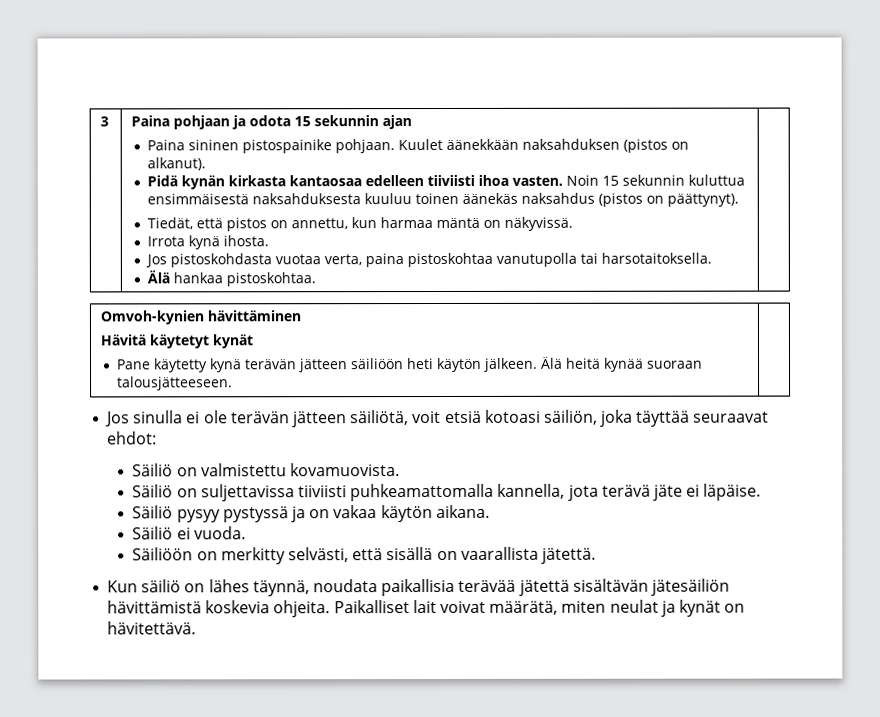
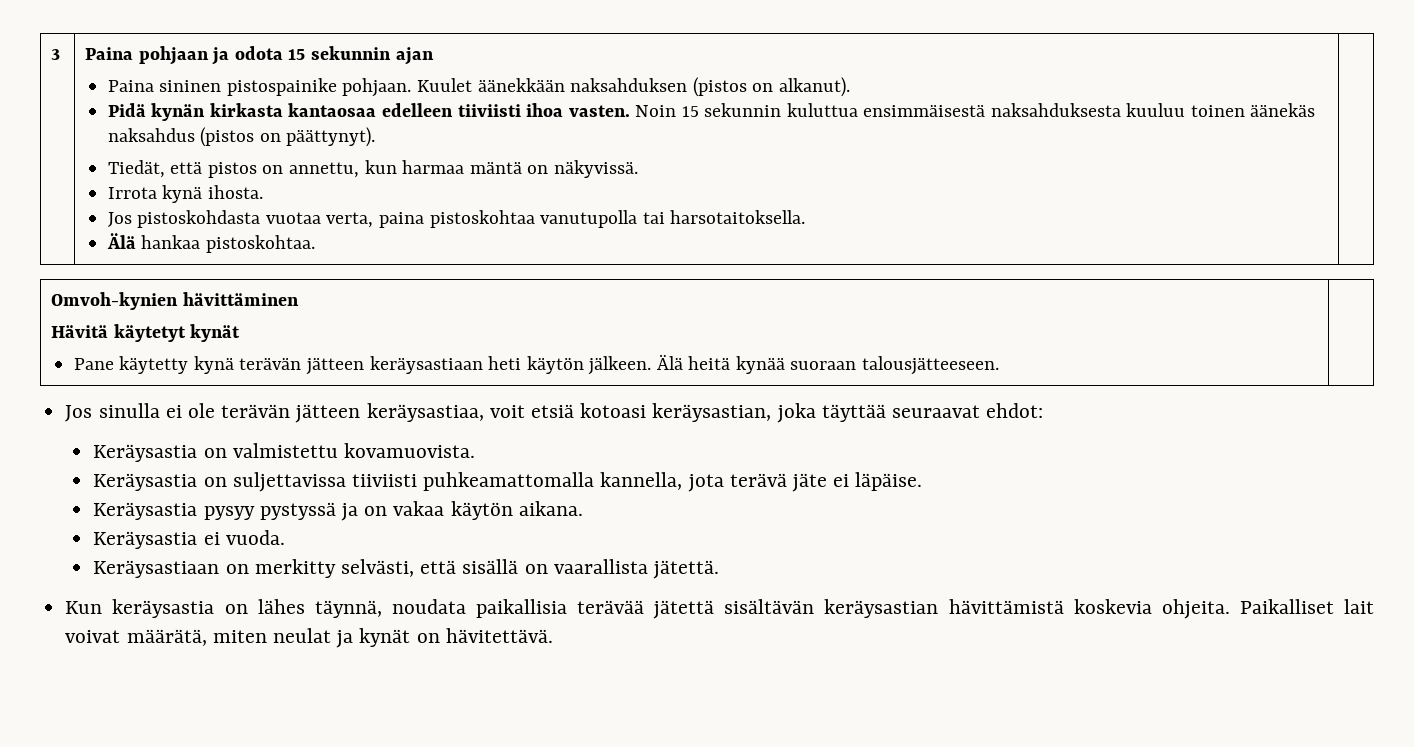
  Omvoh-kynien hävittäminen
  Hävitä käytetyt kynät
- Pane käytetty kynä terävän jätteen säiliöön heti käytön jälkeen. Älä heitä kynää suoraan talousjätteeseen. |
+ Pane käytetty kynä terävän jätteen keräysastiaan heti käytön jälkeen. Älä heitä kynää suoraan talousjätteeseen. |
- Jos sinulla ei ole terävän jätteen säiliötä, voit etsiä kotoasi säiliön, joka täyttää seuraavat ehdot:
+ Jos sinulla ei ole terävän jätteen keräysastiaa, voit etsiä kotoasi keräysastian, joka täyttää seuraavat ehdot:
- Säiliö on valmistettu kovamuovista.
+ Keräysastia on valmistettu kovamuovista.
- Säiliö on suljettavissa tiiviisti puhkeamattomalla kannella, jota terävä jäte ei läpäise.
+ Keräysastia on suljettavissa tiiviisti puhkeamattomalla kannella, jota terävä jäte ei läpäise.
- Säiliö pysyy pystyssä ja on vakaa käytön aikana.
+ Keräysastia pysyy pystyssä ja on vakaa käytön aikana.
- Säiliö ei vuoda.
+ Keräysastia ei vuoda.
- Säiliöön on merkitty selvästi, että sisällä on vaarallista jätettä.
+ Keräysastiaan on merkitty selvästi, että sisällä on vaarallista jätettä.
- Kun säiliö on lähes täynnä, noudata paikallisia terävää jätettä sisältävän jätesäiliön hävittämistä koskevia ohjeita.
+ Kun keräysastia on lähes täynnä, noudata paikallisia terävää jätettä sisältävän keräysastian hävittämistä koskevia ohjeita.

